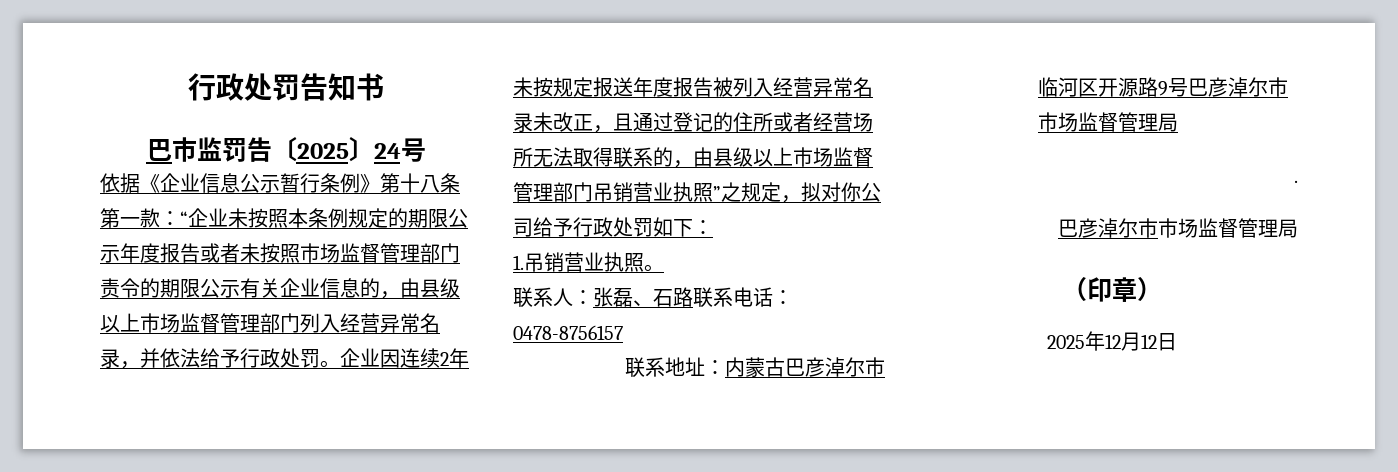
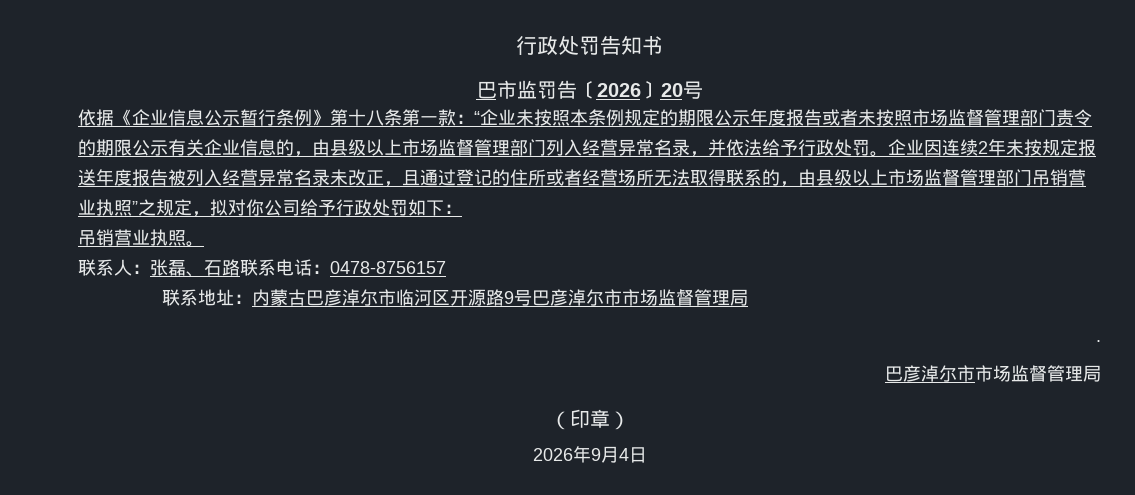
- 巴市监罚告〔2025〕24号
+ 巴市监罚告〔2026〕20号
- 1.吊销营业执照。
+ 吊销营业执照。
- 2025年12月12日
+ 2026年9月4日

